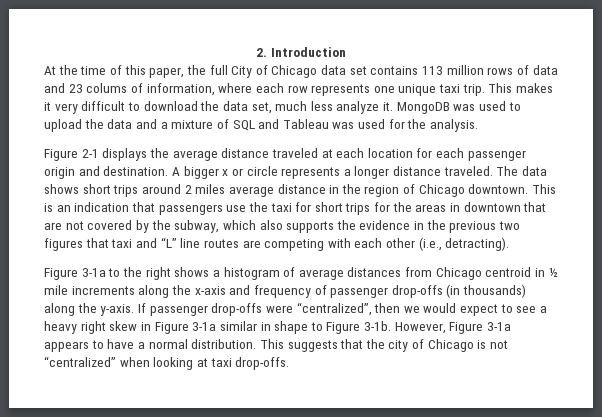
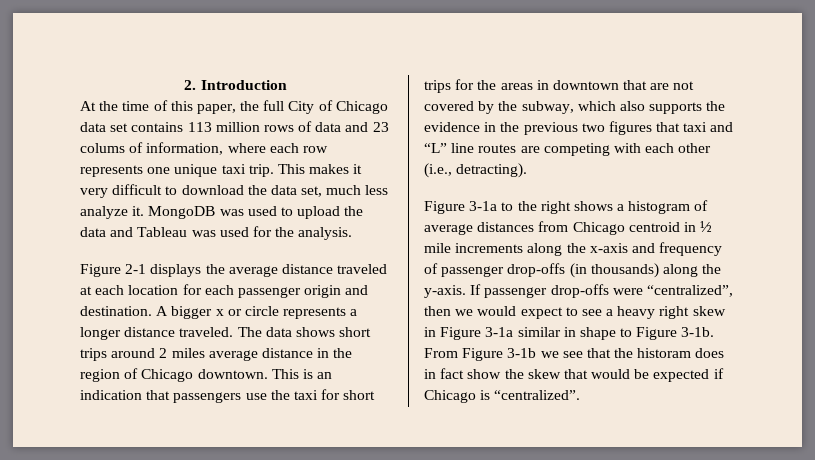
- MongoDB was used to upload the data and a mixture of SQL and Tableau was used for the analysis.
+ MongoDB was used to upload the data and Tableau was used for the analysis.
- However, Figure 3-1a appears to have a normal distribution. This suggests that the city of Chicago is not “centralized” when looking at taxi drop-offs.
+ From Figure 3-1b we see that the historam does in fact show the skew that would be expected if Chicago is “centralized”.

